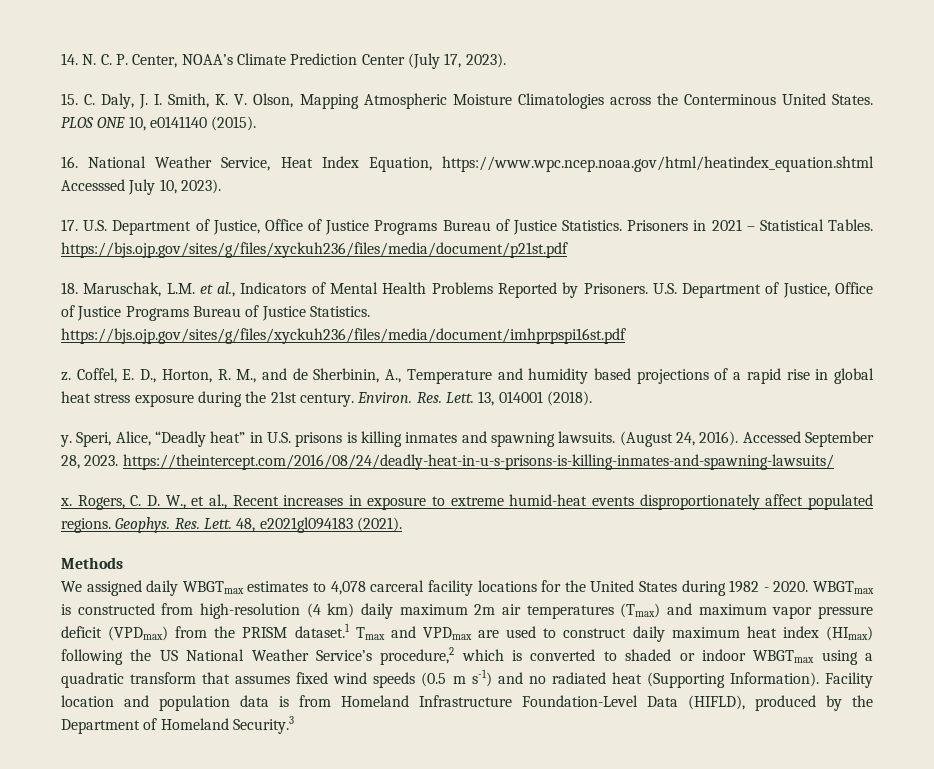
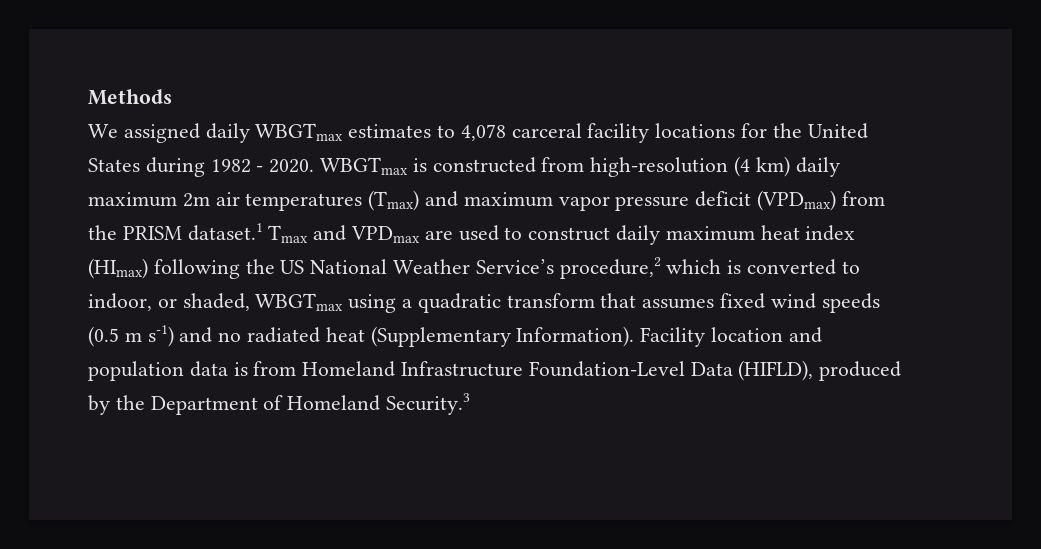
- 14. N. C. P. Center, NOAA’s Climate Prediction Center (July 17, 2023).
- 15. C. Daly, J. I. Smith, K. V. Olson, Mapping Atmospheric Moisture Climatologies across the Conterminous United States. PLOS ONE 10, e0141140 (2015).
- 16. National Weather Service, Heat Index Equation, https://www.wpc.ncep.noaa.gov/html/heatindex_equation.shtml Accesssed July 10, 2023).
- 17. U.S. Department of Justice, Office of Justice Programs Bureau of Justice Statistics. Prisoners in 2021 – Statistical Tables. https://bjs.ojp.gov/sites/g/files/xyckuh236/files/media/document/p21st.pdf
- 18. Maruschak, L.M. et al., Indicators of Mental Health Problems Reported by Prisoners. U.S. Department of Justice, Office of Justice Programs Bureau of Justice Statistics. https://bjs.ojp.gov/sites/g/files/xyckuh236/files/media/document/imhprpspi16st.pdf
- z. Coffel, E. D., Horton, R. M., and de Sherbinin, A., Temperature and humidity based projections of a rapid rise in global heat stress exposure during the 21st century. Environ. Res. Lett. 13, 014001 (2018).
- y. Speri, Alice, “Deadly heat” in U.S. prisons is killing inmates and spawning lawsuits. (August 24, 2016). Accessed September 28, 2023. https://theintercept.com/2016/08/24/deadly-heat-in-u-s-prisons-is-killing-inmates-and-spawning-lawsuits/
- x. Rogers, C. D. W., et al., Recent increases in exposure to extreme humid-heat events disproportionately affect populated regions. Geophys. Res. Lett. 48, e2021gl094183 (2021).
- WBGTmax is constructed from high-resolution (4 km) daily maximum 2m air temperatures (Tmax) and maximum vapor pressure deficit (VPDmax) from the PRISM dataset.1 Tmax and VPDmax are used to construct daily maximum heat index (HImax) following the US National Weather Service’s procedure,2 which is converted to shaded or indoor WBGTmax using a quadratic transform that assumes fixed wind speeds (0.5 m s-1) and no radiated heat (Supporting Information).
+ WBGTmax is constructed from high-resolution (4 km) daily maximum 2m air temperatures (Tmax) and maximum vapor pressure deficit (VPDmax) from the PRISM dataset.1 Tmax and VPDmax are used to construct daily maximum heat index (HImax) following the US National Weather Service’s procedure,2 which is converted to indoor, or shaded, WBGTmax using a quadratic transform that assumes fixed wind speeds (0.5 m s-1) and no radiated heat (Supplementary Information).

